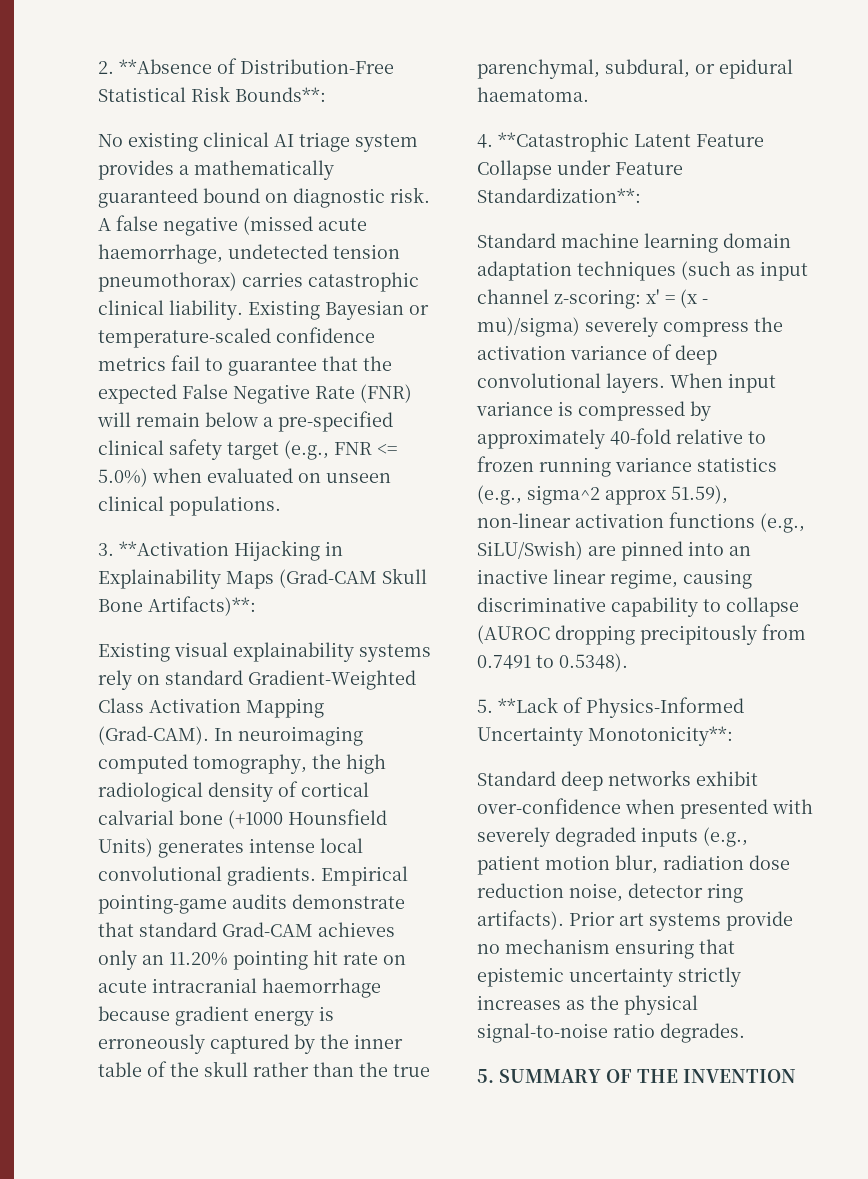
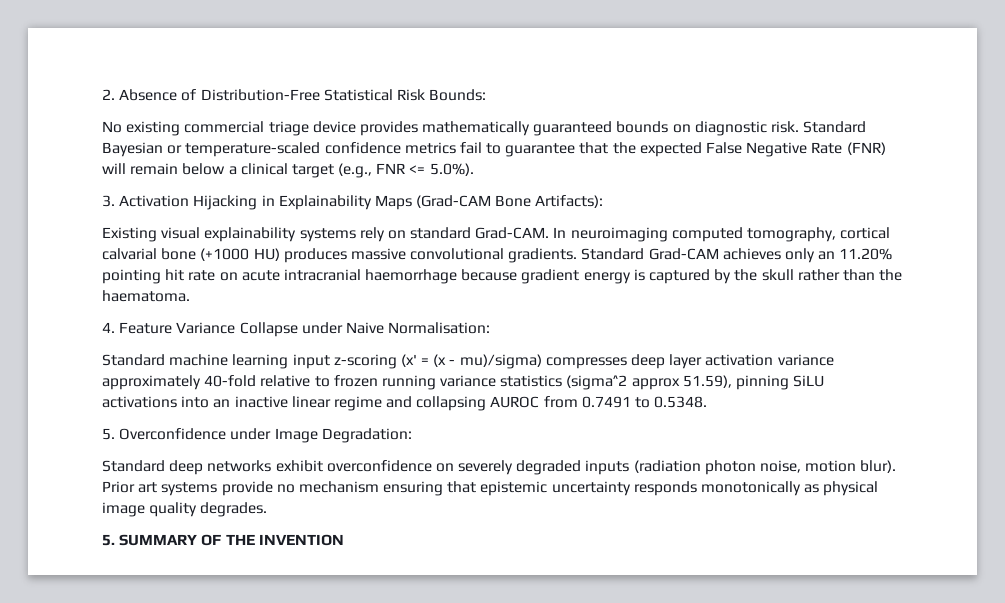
- 2. **Absence of Distribution-Free Statistical Risk Bounds**:
+ 2. Absence of Distribution-Free Statistical Risk Bounds:
- No existing clinical AI triage system provides a mathematically guaranteed bound on diagnostic risk.
+ No existing commercial triage device provides mathematically guaranteed bounds on diagnostic risk.
- A false negative (missed acute haemorrhage, undetected tension pneumothorax) carries catastrophic clinical liability. Existing Bayesian or temperature-scaled confidence metrics fail to guarantee that the expected False Negative Rate (FNR) will remain below a pre-specified clinical safety target (e.g., FNR <= 5.0%) when evaluated on unseen clinical populations.
+ Standard Bayesian or temperature-scaled confidence metrics fail to guarantee that the expected False Negative Rate (FNR) will remain below a clinical target (e.g., FNR <= 5.0%).
- 3. **Activation Hijacking in Explainability Maps (Grad-CAM Skull Bone Artifacts)**:
+ 3. Activation Hijacking in Explainability Maps (Grad-CAM Bone Artifacts):
- Existing visual explainability systems rely on standard Gradient-Weighted Class Activation Mapping (Grad-CAM). In neuroimaging computed tomography, the high radiological density of cortical calvarial bone (+1000 Hounsfield Units) generates intense local convolutional gradients. Empirical pointing-game audits demonstrate that standard Grad-CAM achieves only an 11.20% pointing hit rate on acute intracranial haemorrhage because gradient energy is erroneously captured by the inner table of the skull rather than the true parenchymal, subdural, or epidural haematoma.
- 4. **Catastrophic Latent Feature Collapse under Feature Standardization**:
- Standard machine learning domain adaptation techniques (such as input channel z-scoring: x' = (x - mu)/sigma) severely compress the activation variance of deep convolutional layers. When input variance is compressed by approximately 40-fold relative to frozen running variance statistics (e.g., sigma^2 approx 51.59), non-linear activation functions (e.g., SiLU/Swish) are pinned into an inactive linear regime, causing discriminative capability to collapse (AUROC dropping precipitously from 0.7491 to 0.5348).
- 5. **Lack of Physics-Informed Uncertainty Monotonicity**:
+ Existing visual explainability systems rely on standard Grad-CAM. In neuroimaging computed tomography, cortical calvarial bone (+1000 HU) produces massive convolutional gradients. Standard Grad-CAM achieves only an 11.20% pointing hit rate on acute intracranial haemorrhage because gradient energy is captured by the skull rather than the haematoma.
+ 4. Feature Variance Collapse under Naive Normalisation:
+ Standard machine learning input z-scoring (x' = (x - mu)/sigma) compresses deep layer activation variance approximately 40-fold relative to frozen running variance statistics (sigma^2 approx 51.59), pinning SiLU activations into an inactive linear regime and collapsing AUROC from 0.7491 to 0.5348.
+ 5. Overconfidence under Image Degradation:
- Standard deep networks exhibit over-confidence when presented with severely degraded inputs (e.g., patient motion blur, radiation dose reduction noise, detector ring artifacts).
+ Standard deep networks exhibit overconfidence on severely degraded inputs (radiation photon noise, motion blur).
- Prior art systems provide no mechanism ensuring that epistemic uncertainty strictly increases as the physical signal-to-noise ratio degrades.
+ Prior art systems provide no mechanism ensuring that epistemic uncertainty responds monotonically as physical image quality degrades.

